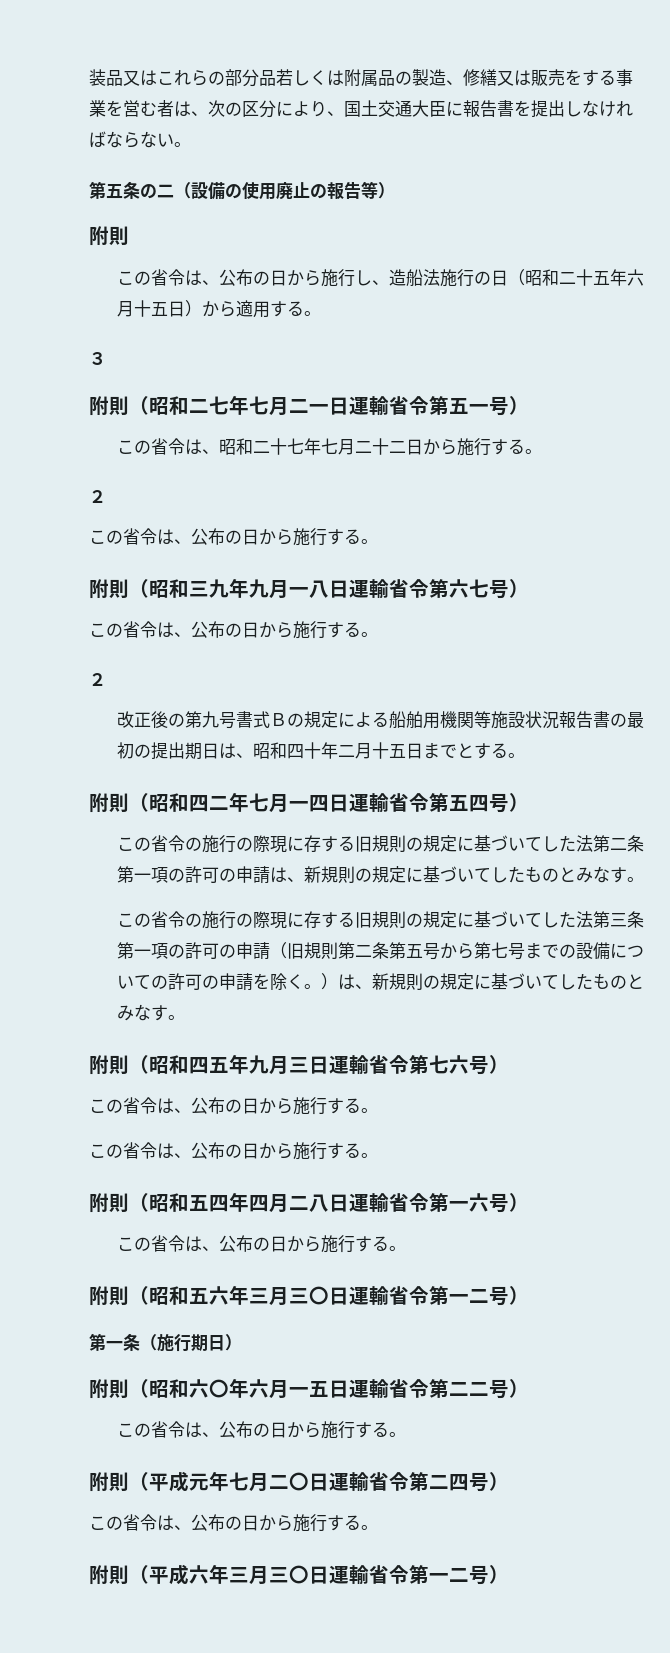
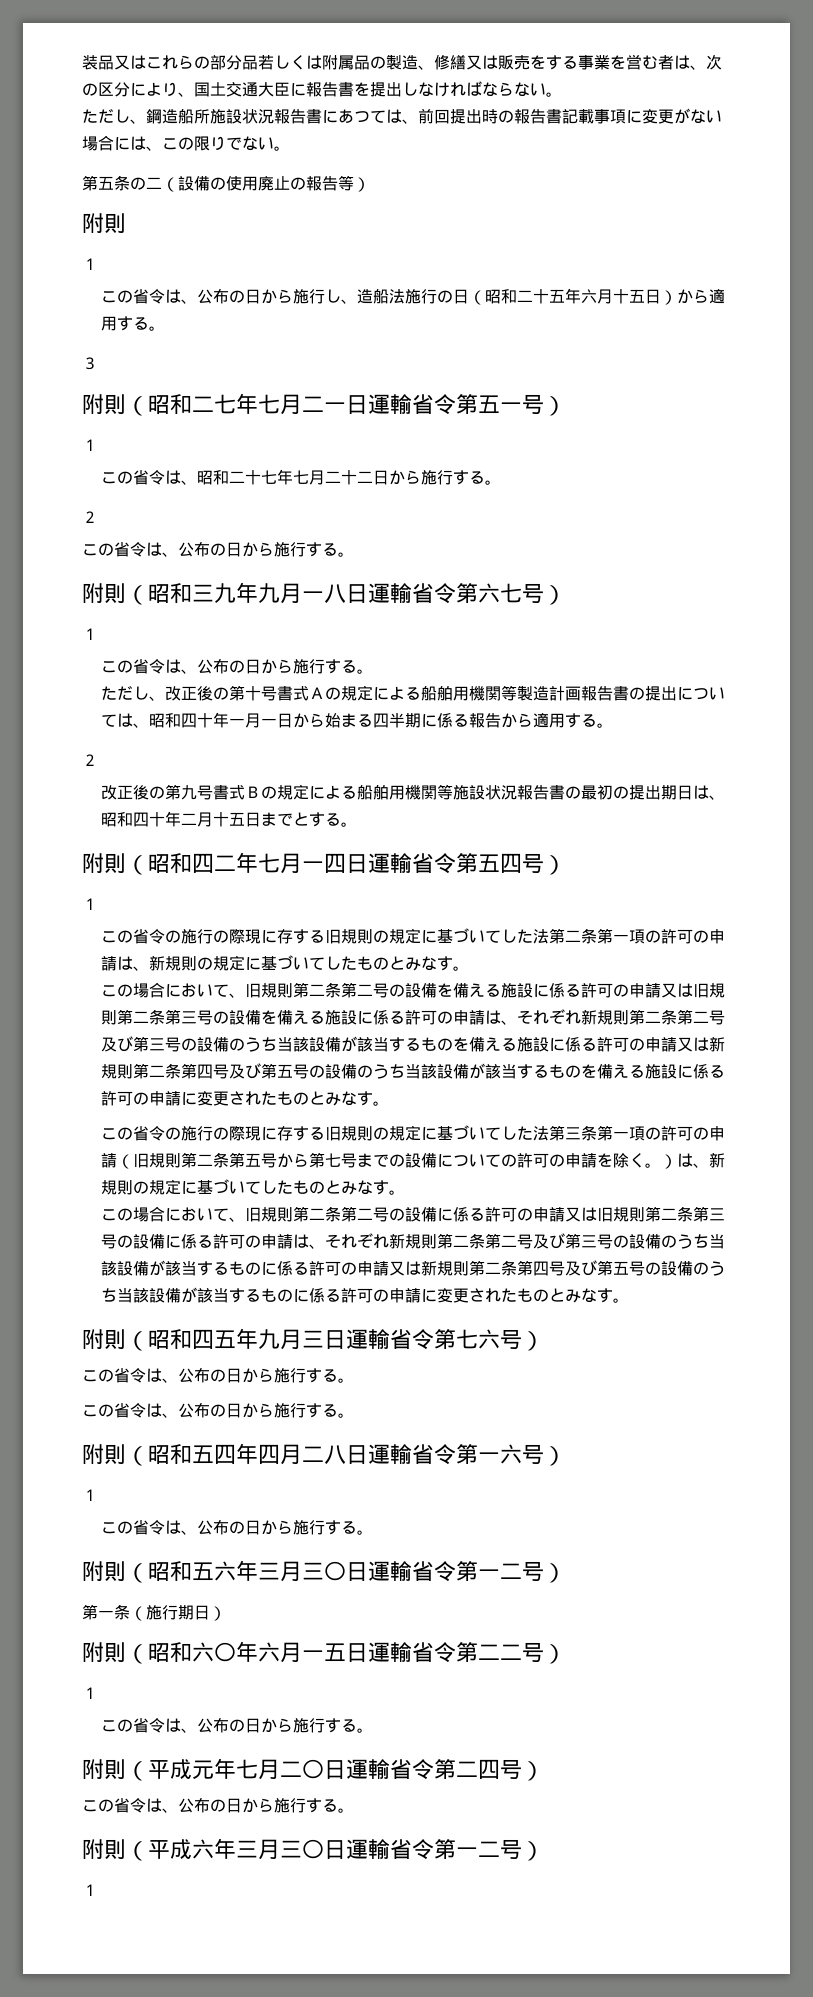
+ ただし、鋼造船所施設状況報告書にあつては、前回提出時の報告書記載事項に変更がない場合には、この限りでない。
  第五条の二（設備の使用廃止の報告等）
  附則
+ １
  附則（昭和二七年七月二一日運輸省令第五一号）
+ １
  附則（昭和三九年九月一八日運輸省令第六七号）
+ １
  この省令は、公布の日から施行する。
+ ただし、改正後の第十号書式Ａの規定による船舶用機関等製造計画報告書の提出については、昭和四十年一月一日から始まる四半期に係る報告から適用する。
  附則（昭和四二年七月一四日運輸省令第五四号）
+ １
+ この場合において、旧規則第二条第二号の設備を備える施設に係る許可の申請又は旧規則第二条第三号の設備を備える施設に係る許可の申請は、それぞれ新規則第二条第二号及び第三号の設備のうち当該設備が該当するものを備える施設に係る許可の申請又は新規則第二条第四号及び第五号の設備のうち当該設備が該当するものを備える施設に係る許可の申請に変更されたものとみなす。
+ この場合において、旧規則第二条第二号の設備に係る許可の申請又は旧規則第二条第三号の設備に係る許可の申請は、それぞれ新規則第二条第二号及び第三号の設備のうち当該設備が該当するものに係る許可の申請又は新規則第二条第四号及び第五号の設備のうち当該設備が該当するものに係る許可の申請に変更されたものとみなす。
  附則（昭和五四年四月二八日運輸省令第一六号）
+ １
  附則（昭和六〇年六月一五日運輸省令第二二号）
+ １
  附則（平成六年三月三〇日運輸省令第一二号）
+ １

